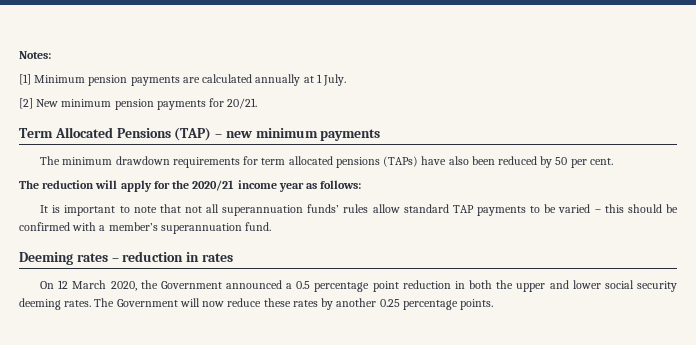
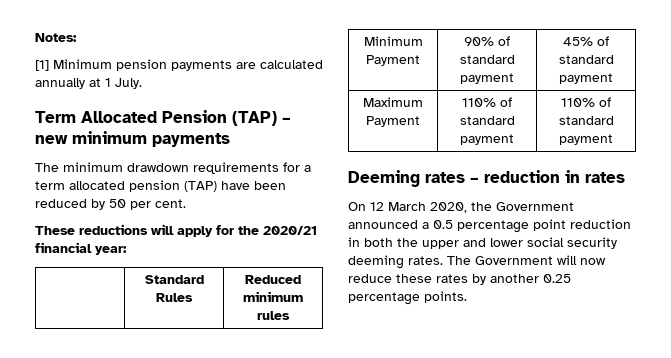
- [2] New minimum pension payments for 20/21.
- Term Allocated Pensions (TAP) – new minimum payments
+ Term Allocated Pension (TAP) – new minimum payments
- The minimum drawdown requirements for term allocated pensions (TAPs) have also been reduced by 50 per cent.
+ The minimum drawdown requirements for a term allocated pension (TAP) have been reduced by 50 per cent.
- The reduction will apply for the 2020/21 income year as follows:
- It is important to note that not all superannuation funds’ rules allow standard TAP payments to be varied – this should be confirmed with a member’s superannuation fund.
+ These reductions will apply for the 2020/21 financial year:
+ | Standard Rules | Reduced minimum rules
+ Minimum Payment | 90% of standard payment | 45% of standard payment
+ Maximum Payment | 110% of standard payment | 110% of standard payment

